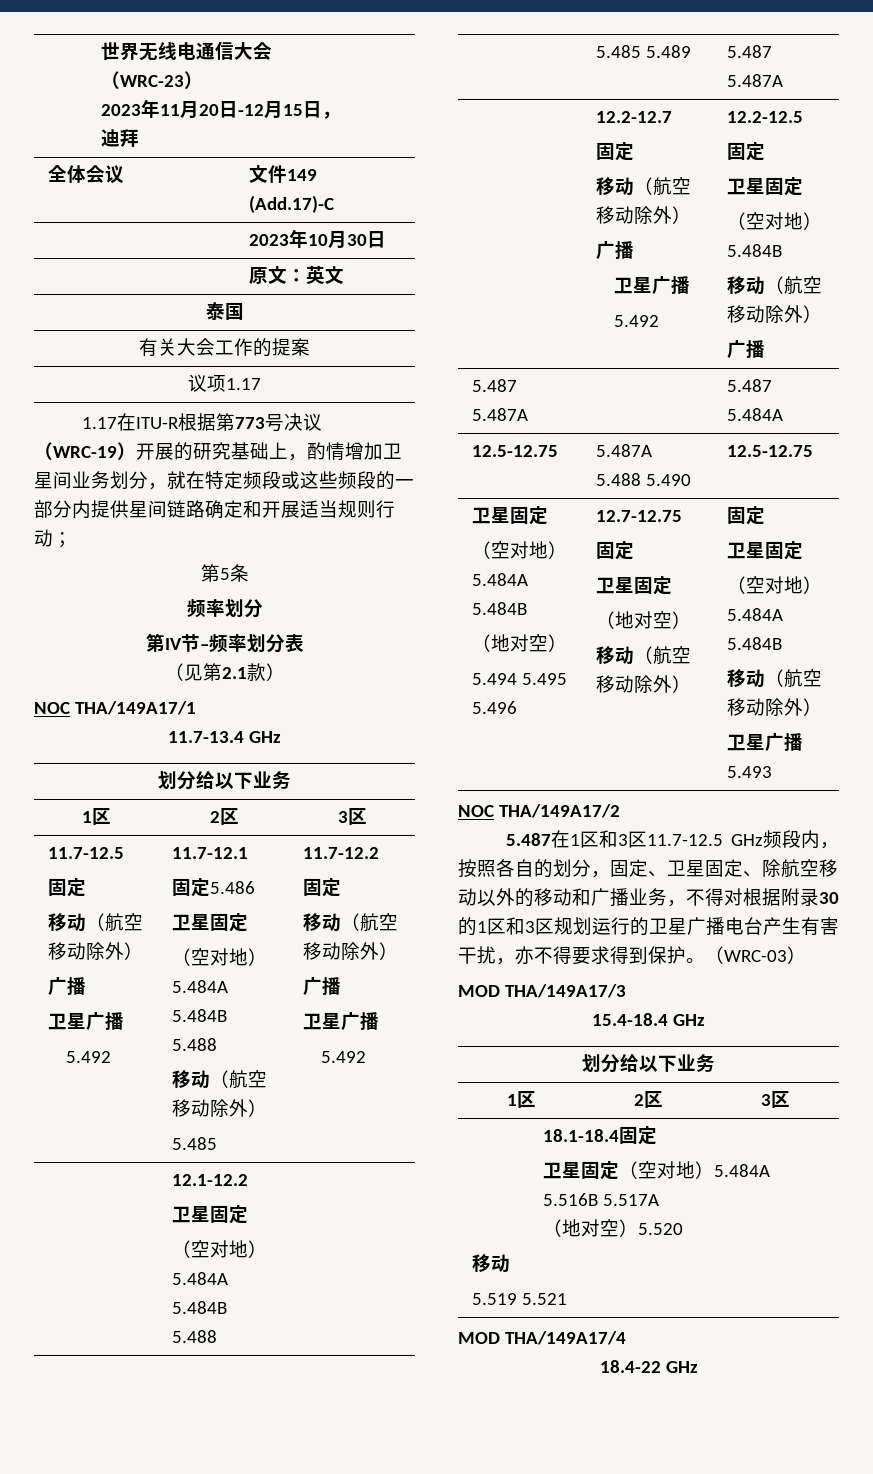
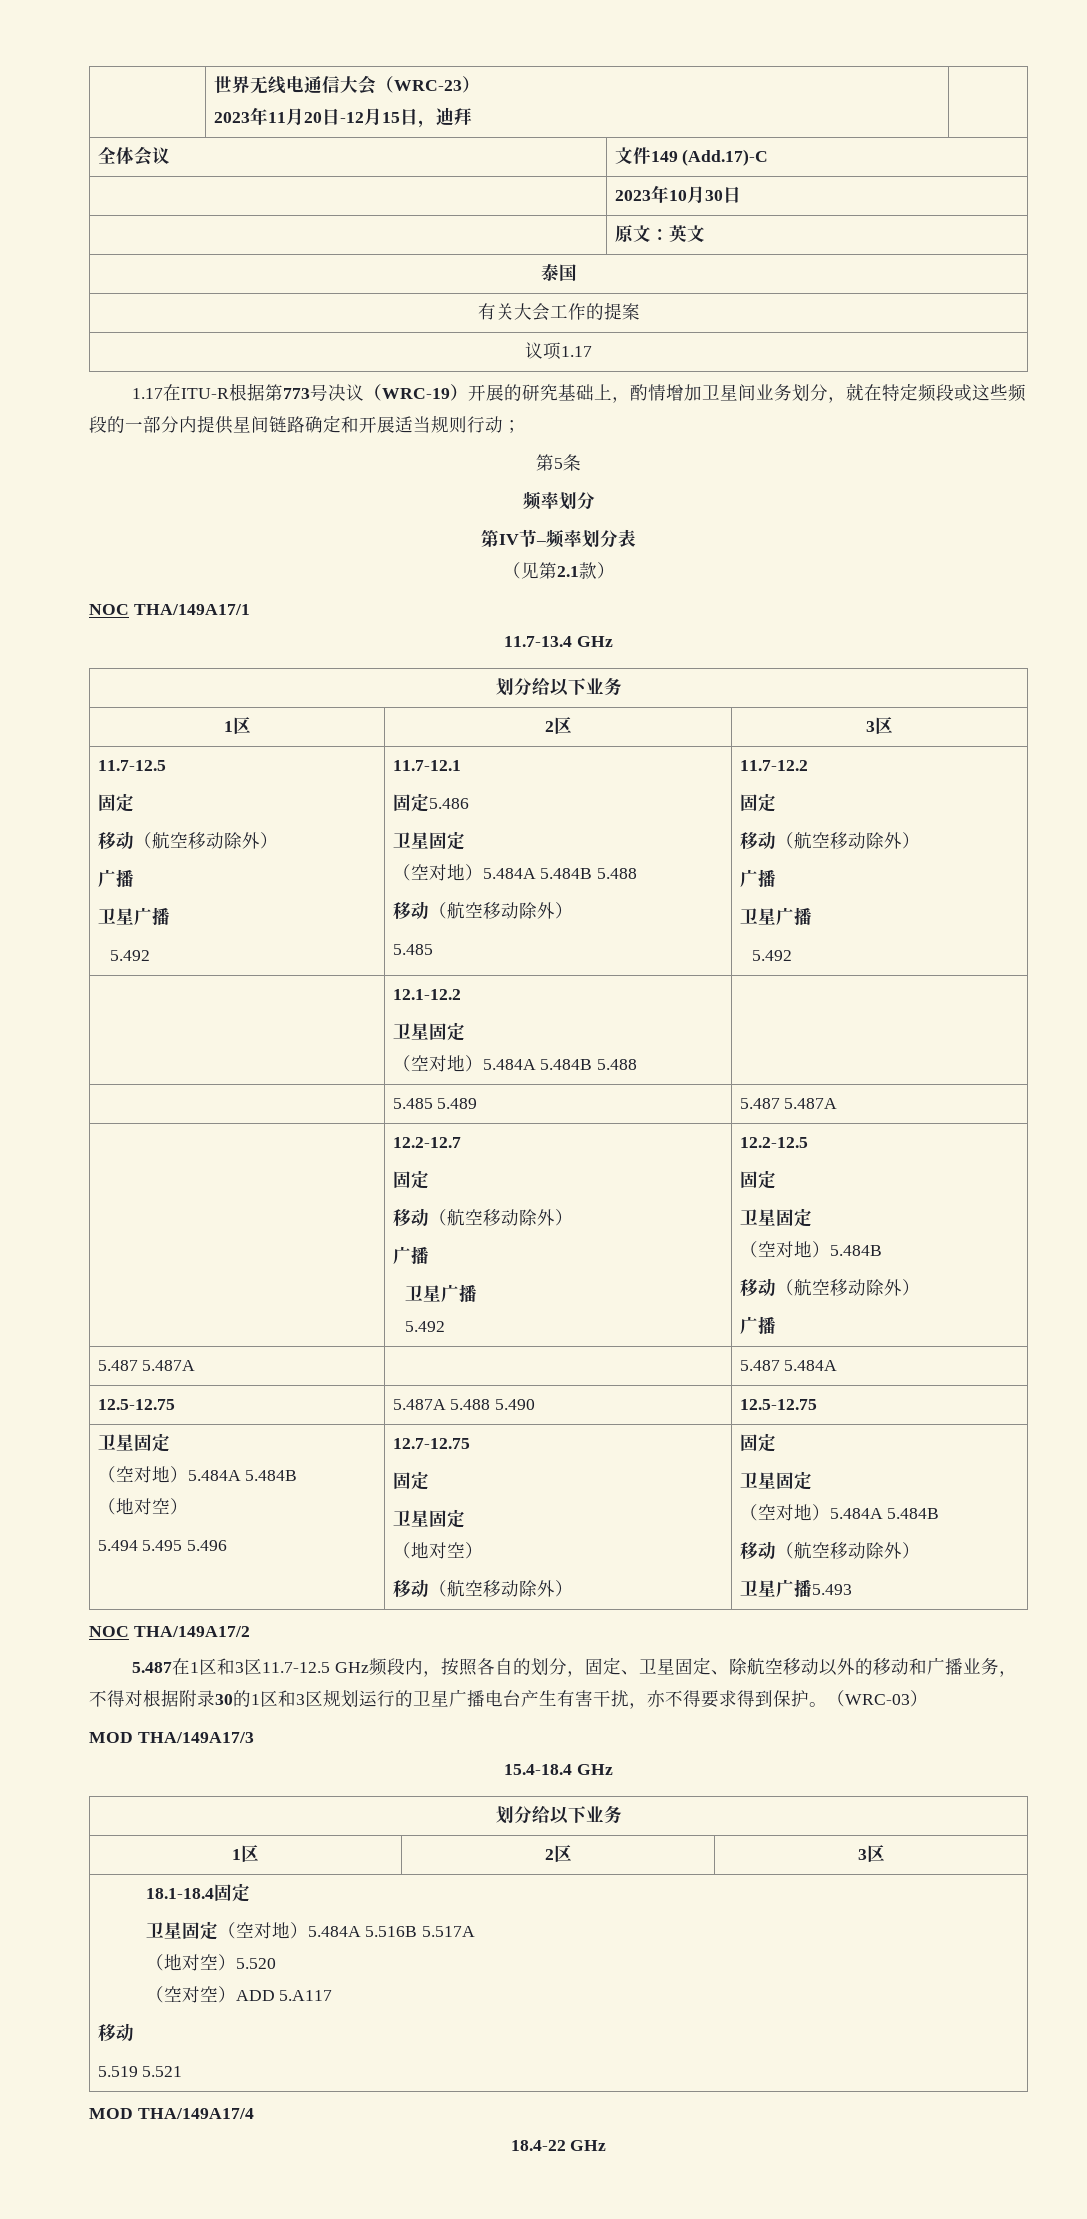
  18.1-18.4固定
  卫星固定（空对地）5.484A 5.516B 5.517A
  （地对空）5.520
+ （空对空）ADD 5.A117

